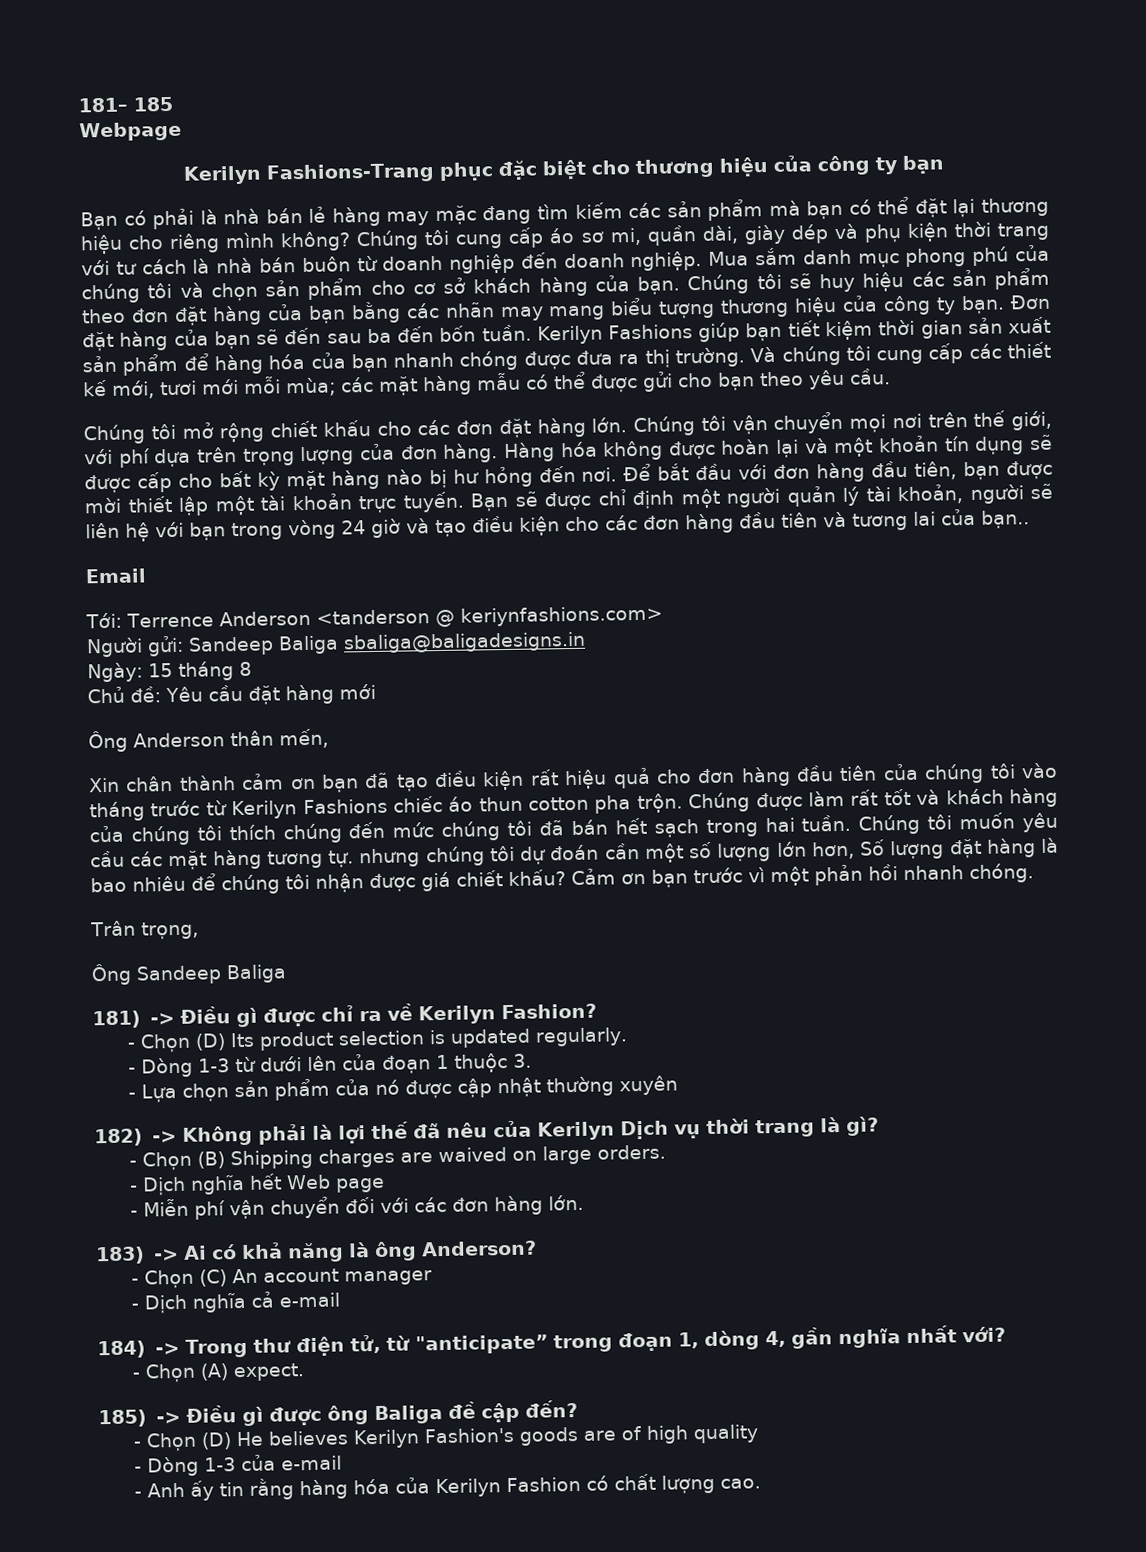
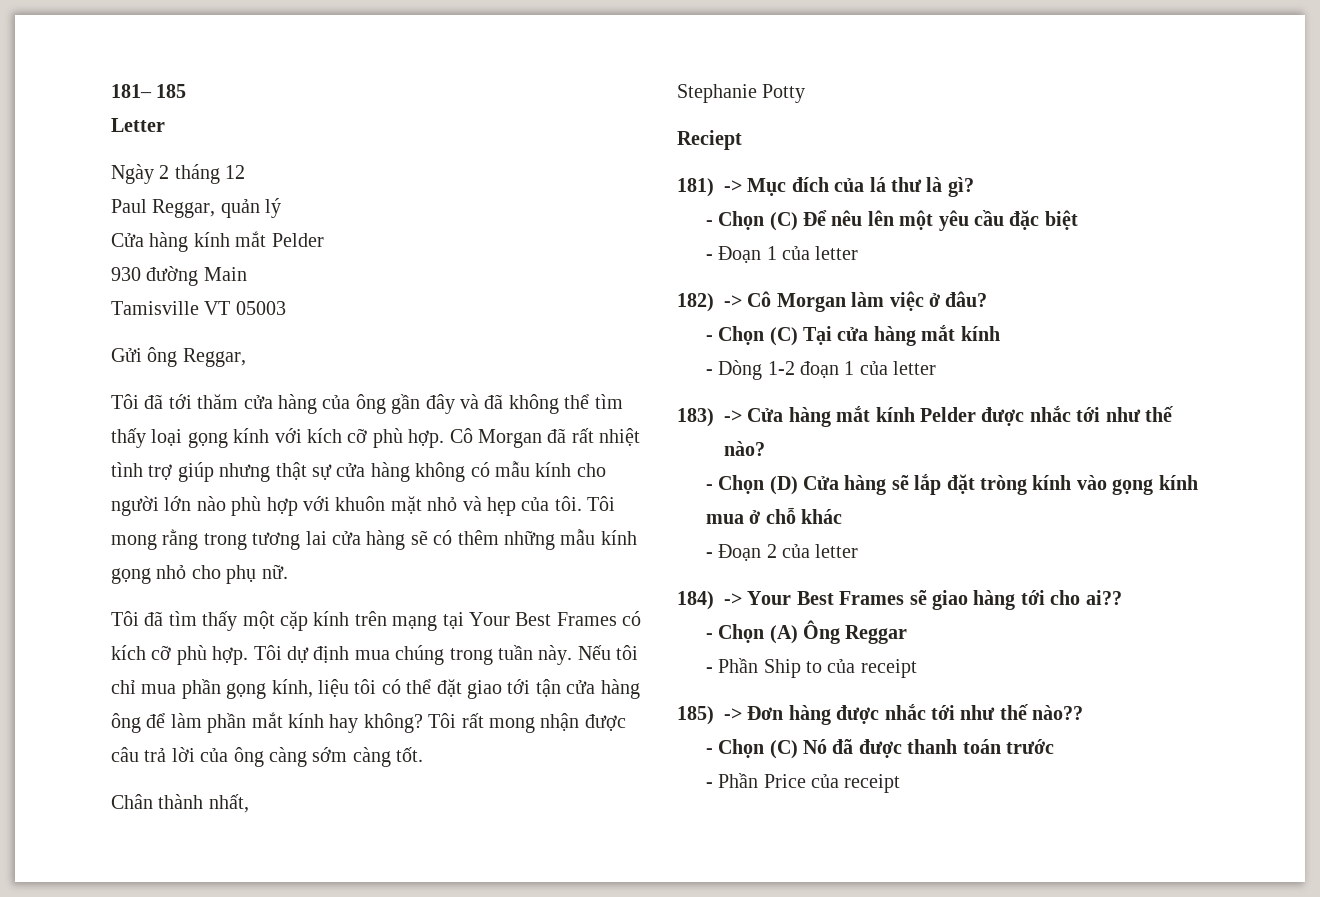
- Webpage
- Kerilyn Fashions-Trang phục đặc biệt cho thương hiệu của công ty bạn
- Bạn có phải là nhà bán lẻ hàng may mặc đang tìm kiếm các sản phẩm mà bạn có thể đặt lại thương hiệu cho riêng mình không? Chúng tôi cung cấp áo sơ mi, quần dài, giày dép và phụ kiện thời trang với tư cách là nhà bán buôn từ doanh nghiệp đến doanh nghiệp. Mua sắm danh mục phong phú của chúng tôi và chọn sản phẩm cho cơ sở khách hàng của bạn. Chúng tôi sẽ huy hiệu các sản phẩm theo đơn đặt hàng của bạn bằng các nhãn may mang biểu tượng thương hiệu của công ty bạn. Đơn đặt hàng của bạn sẽ đến sau ba đến bốn tuần. Kerilyn Fashions giúp bạn tiết kiệm thời gian sản xuất sản phẩm để hàng hóa của bạn nhanh chóng được đưa ra thị trường. Và chúng tôi cung cấp các thiết kế mới, tươi mới mỗi mùa; các mặt hàng mẫu có thể được gửi cho bạn theo yêu cầu.
- Chúng tôi mở rộng chiết khấu cho các đơn đặt hàng lớn. Chúng tôi vận chuyển mọi nơi trên thế giới, với phí dựa trên trọng lượng của đơn hàng. Hàng hóa không được hoàn lại và một khoản tín dụng sẽ được cấp cho bất kỳ mặt hàng nào bị hư hỏng đến nơi. Để bắt đầu với đơn hàng đầu tiên, bạn được mời thiết lập một tài khoản trực tuyến. Bạn sẽ được chỉ định một người quản lý tài khoản, người sẽ liên hệ với bạn trong vòng 24 giờ và tạo điều kiện cho các đơn hàng đầu tiên và tương lai của bạn..
- Email
- Tới: Terrence Anderson <tanderson @ keriynfashions.com>
- Người gửi: Sandeep Baliga sbaliga@baligadesigns.in
- Ngày: 15 tháng 8
- Chủ đề: Yêu cầu đặt hàng mới
- Ông Anderson thân mến,
- Xin chân thành cảm ơn bạn đã tạo điều kiện rất hiệu quả cho đơn hàng đầu tiên của chúng tôi vào tháng trước từ Kerilyn Fashions chiếc áo thun cotton pha trộn. Chúng được làm rất tốt và khách hàng của chúng tôi thích chúng đến mức chúng tôi đã bán hết sạch trong hai tuần. Chúng tôi muốn yêu cầu các mặt hàng tương tự. nhưng chúng tôi dự đoán cần một số lượng lớn hơn, Số lượng đặt hàng là bao nhiêu để chúng tôi nhận được giá chiết khấu? Cảm ơn bạn trước vì một phản hồi nhanh chóng.
- Trân trọng,
- Ông Sandeep Baliga
- 181) -> Điều gì được chỉ ra về Kerilyn Fashion?
- - Chọn (D) Its product selection is updated regularly.
- - Dòng 1-3 từ dưới lên của đoạn 1 thuộc 3.
- - Lựa chọn sản phẩm của nó được cập nhật thường xuyên
- 182) -> Không phải là lợi thế đã nêu của Kerilyn Dịch vụ thời trang là gì?
- - Chọn (B) Shipping charges are waived on large orders.
- - Dịch nghĩa hết Web page
- - Miễn phí vận chuyển đối với các đơn hàng lớn.
- 183) -> Ai có khả năng là ông Anderson?
- - Chọn (C) An account manager
- - Dịch nghĩa cả e-mail
- 184) -> Trong thư điện tử, từ "anticipate” trong đoạn 1, dòng 4, gần nghĩa nhất với?
- - Chọn (A) expect.
- 185) -> Điều gì được ông Baliga đề cập đến?
- - Chọn (D) He believes Kerilyn Fashion's goods are of high quality
- - Dòng 1-3 của e-mail
- - Anh ấy tin rằng hàng hóa của Kerilyn Fashion có chất lượng cao.
+ Letter
+ Ngày 2 tháng 12
+ Paul Reggar, quản lý
+ Cửa hàng kính mắt Pelder
+ 930 đường Main
+ Tamisville VT 05003
+ Gửi ông Reggar,
+ Tôi đã tới thăm cửa hàng của ông gần đây và đã không thể tìm thấy loại gọng kính với kích cỡ phù hợp. Cô Morgan đã rất nhiệt tình trợ giúp nhưng thật sự cửa hàng không có mẫu kính cho người lớn nào phù hợp với khuôn mặt nhỏ và hẹp của tôi. Tôi mong rằng trong tương lai cửa hàng sẽ có thêm những mẫu kính gọng nhỏ cho phụ nữ.
+ Tôi đã tìm thấy một cặp kính trên mạng tại Your Best Frames có kích cỡ phù hợp. Tôi dự định mua chúng trong tuần này. Nếu tôi chỉ mua phần gọng kính, liệu tôi có thể đặt giao tới tận cửa hàng ông để làm phần mắt kính hay không? Tôi rất mong nhận được câu trả lời của ông càng sớm càng tốt.
+ Chân thành nhất,
+ Stephanie Potty
+ Reciept
+ 181) -> Mục đích của lá thư là gì?
+ - Chọn (C) Để nêu lên một yêu cầu đặc biệt
+ - Đoạn 1 của letter
+ 182) -> Cô Morgan làm việc ở đâu?
+ - Chọn (C) Tại cửa hàng mắt kính
+ - Dòng 1-2 đoạn 1 của letter
+ 183) -> Cửa hàng mắt kính Pelder được nhắc tới như thế nào?
+ - Chọn (D) Cửa hàng sẽ lắp đặt tròng kính vào gọng kính mua ở chỗ khác
+ - Đoạn 2 của letter
+ 184) -> Your Best Frames sẽ giao hàng tới cho ai??
+ - Chọn (A) Ông Reggar
+ - Phần Ship to của receipt
+ 185) -> Đơn hàng được nhắc tới như thế nào??
+ - Chọn (C) Nó đã được thanh toán trước
+ - Phần Price của receipt

